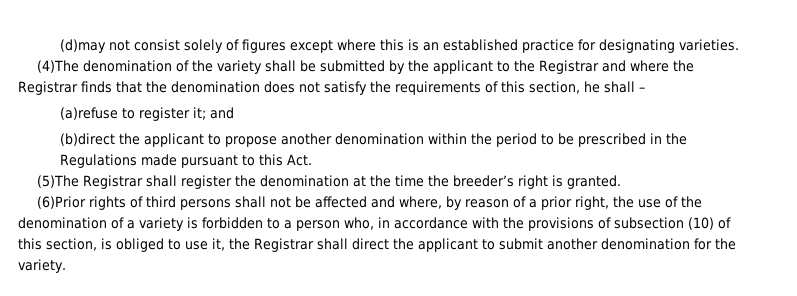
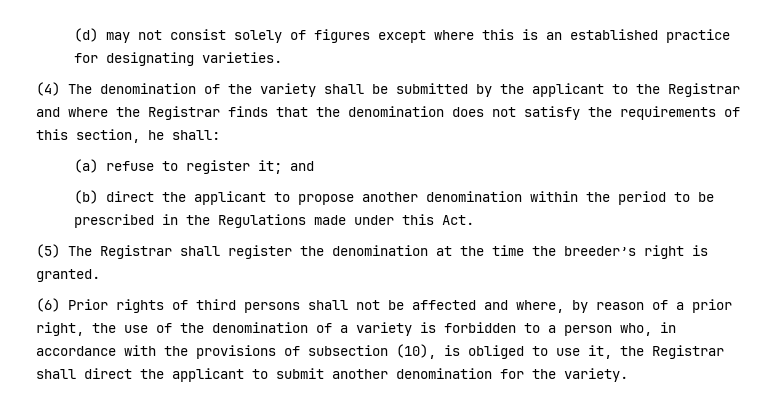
- (d)may not consist solely of figures except where this is an established practice for designating varieties.
+ (d) may not consist solely of figures except where this is an established practice for designating varieties.
- (4)The denomination of the variety shall be submitted by the applicant to the Registrar and where the Registrar finds that the denomination does not satisfy the requirements of this section, he shall –
- (a)refuse to register it; and
+ (4) The denomination of the variety shall be submitted by the applicant to the Registrar and where the Registrar finds that the denomination does not satisfy the requirements of this section, he shall:
+ (a) refuse to register it; and
- (b)direct the applicant to propose another denomination within the period to be prescribed in the Regulations made pursuant to this Act.
+ (b) direct the applicant to propose another denomination within the period to be prescribed in the Regulations made under this Act.
- (5)The Registrar shall register the denomination at the time the breeder’s right is granted.
+ (5) The Registrar shall register the denomination at the time the breeder’s right is granted.
- (6)Prior rights of third persons shall not be affected and where, by reason of a prior right, the use of the denomination of a variety is forbidden to a person who, in accordance with the provisions of subsection (10) of this section, is obliged to use it, the Registrar shall direct the applicant to submit another denomination for the variety.
+ (6) Prior rights of third persons shall not be affected and where, by reason of a prior right, the use of the denomination of a variety is forbidden to a person who, in accordance with the provisions of subsection (10), is obliged to use it, the Registrar shall direct the applicant to submit another denomination for the variety.

